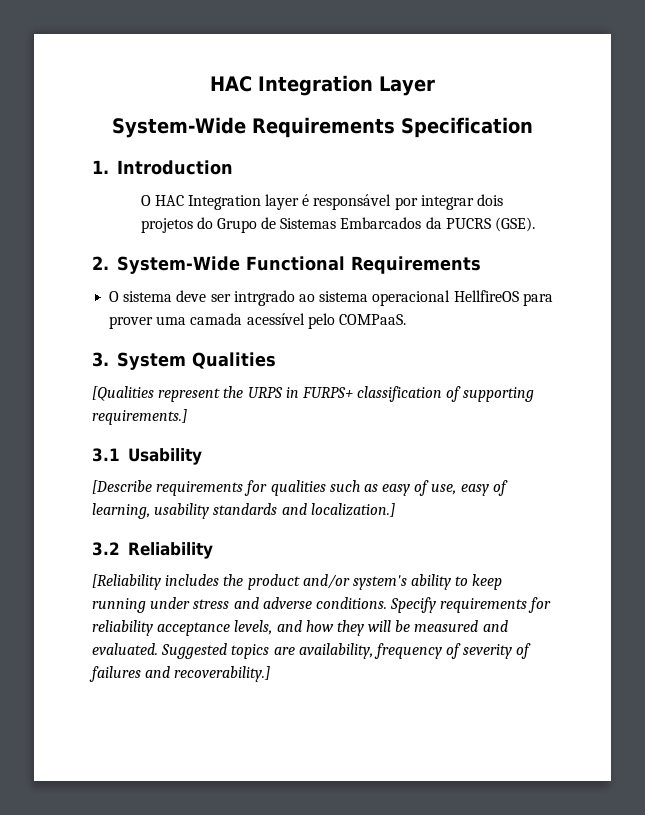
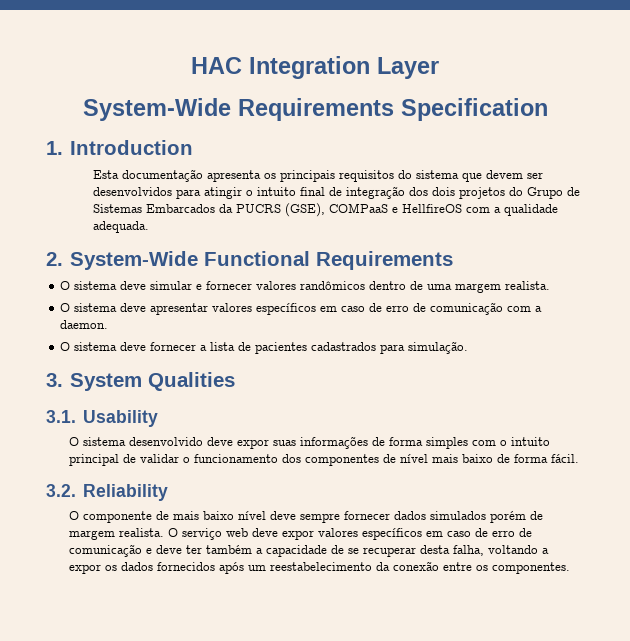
- O HAC Integration layer é responsável por integrar dois projetos do Grupo de Sistemas Embarcados da PUCRS (GSE).
+ Esta documentação apresenta os principais requisitos do sistema que devem ser desenvolvidos para atingir o intuito final de integração dos dois projetos do Grupo de Sistemas Embarcados da PUCRS (GSE), COMPaaS e HellfireOS com a qualidade adequada.
- O sistema deve ser intrgrado ao sistema operacional HellfireOS para prover uma camada acessível pelo COMPaaS.
+ O sistema deve simular e fornecer valores randômicos dentro de uma margem realista.
+ O sistema deve apresentar valores específicos em caso de erro de comunicação com a daemon.
+ O sistema deve fornecer a lista de pacientes cadastrados para simulação.
  3. System Qualities
- [Qualities represent the URPS in FURPS+ classification of supporting requirements.]
- 3.1 Usability
- [Describe requirements for qualities such as easy of use, easy of learning, usability standards and localization.]
- 3.2 Reliability
- [Reliability includes the product and/or system's ability to keep running under stress and adverse conditions. Specify requirements for reliability acceptance levels, and how they will be measured and evaluated. Suggested topics are availability, frequency of severity of failures and recoverability.]
+ 3.1. Usability
+ O sistema desenvolvido deve expor suas informações de forma simples com o intuito principal de validar o funcionamento dos componentes de nível mais baixo de forma fácil.
+ 3.2. Reliability
+ O componente de mais baixo nível deve sempre fornecer dados simulados porém de margem realista. O serviço web deve expor valores específicos em caso de erro de comunicação e deve ter também a capacidade de se recuperar desta falha, voltando a expor os dados fornecidos após um reestabelecimento da conexão entre os componentes.

